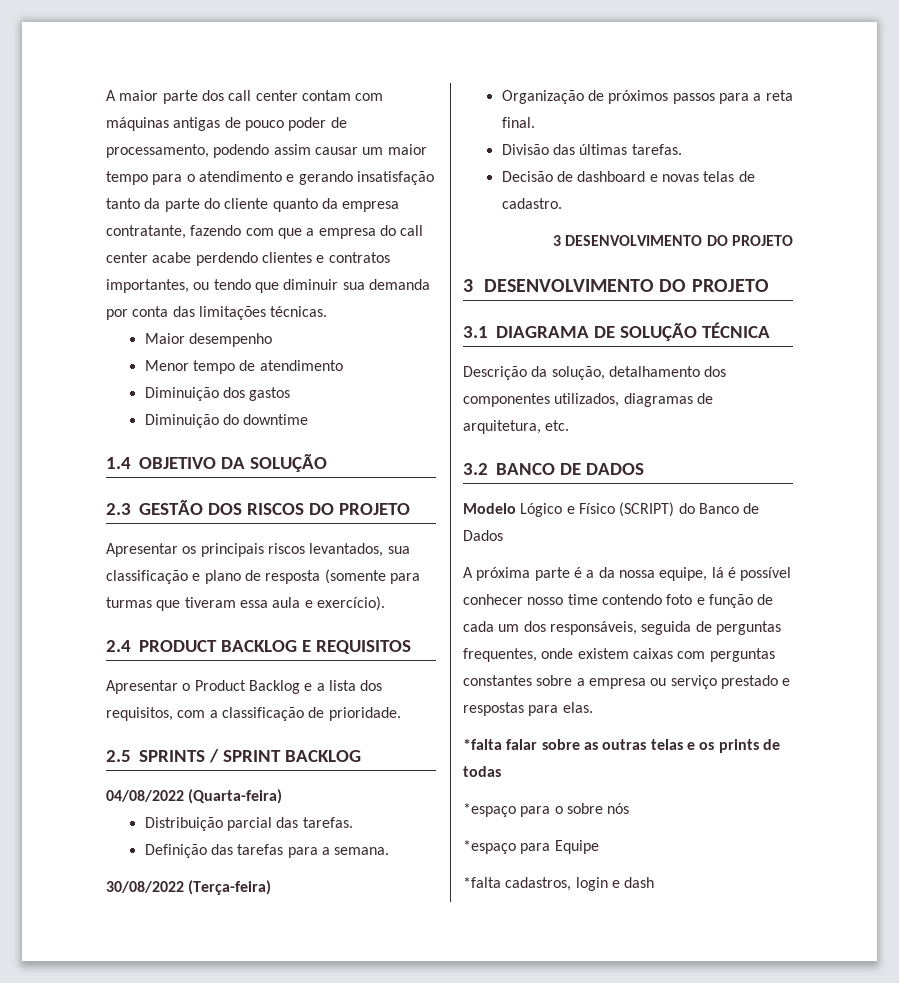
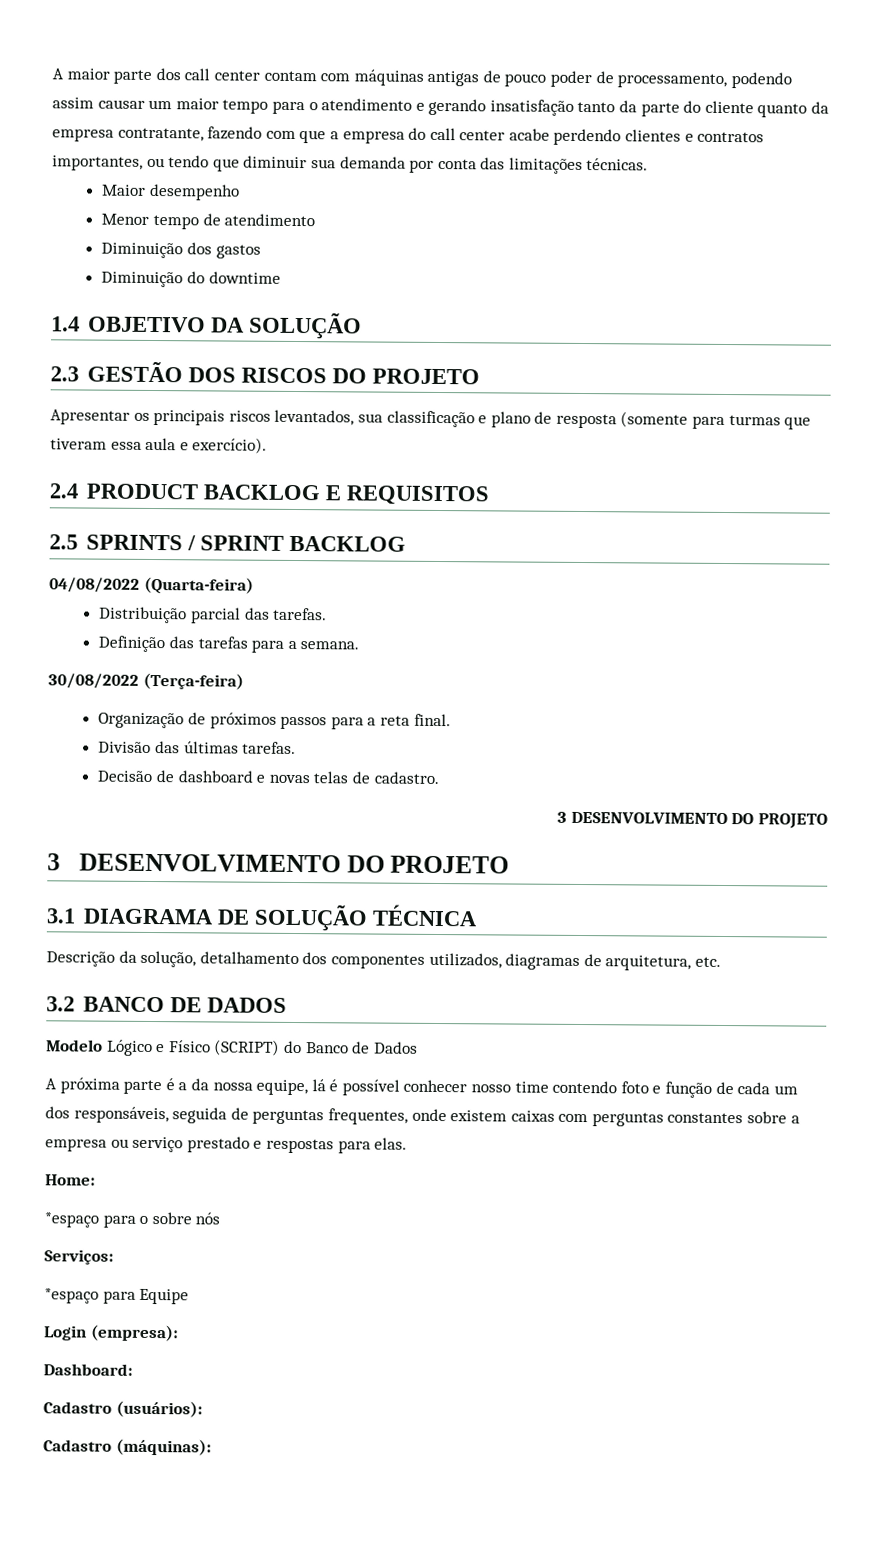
- Apresentar o Product Backlog e a lista dos requisitos, com a classificação de prioridade.
- *falta falar sobre as outras telas e os prints de todas
+ Home:
+ Serviços:
- *falta cadastros, login e dash
+ Login (empresa):
+ Dashboard:
+ Cadastro (usuários):
+ Cadastro (máquinas):

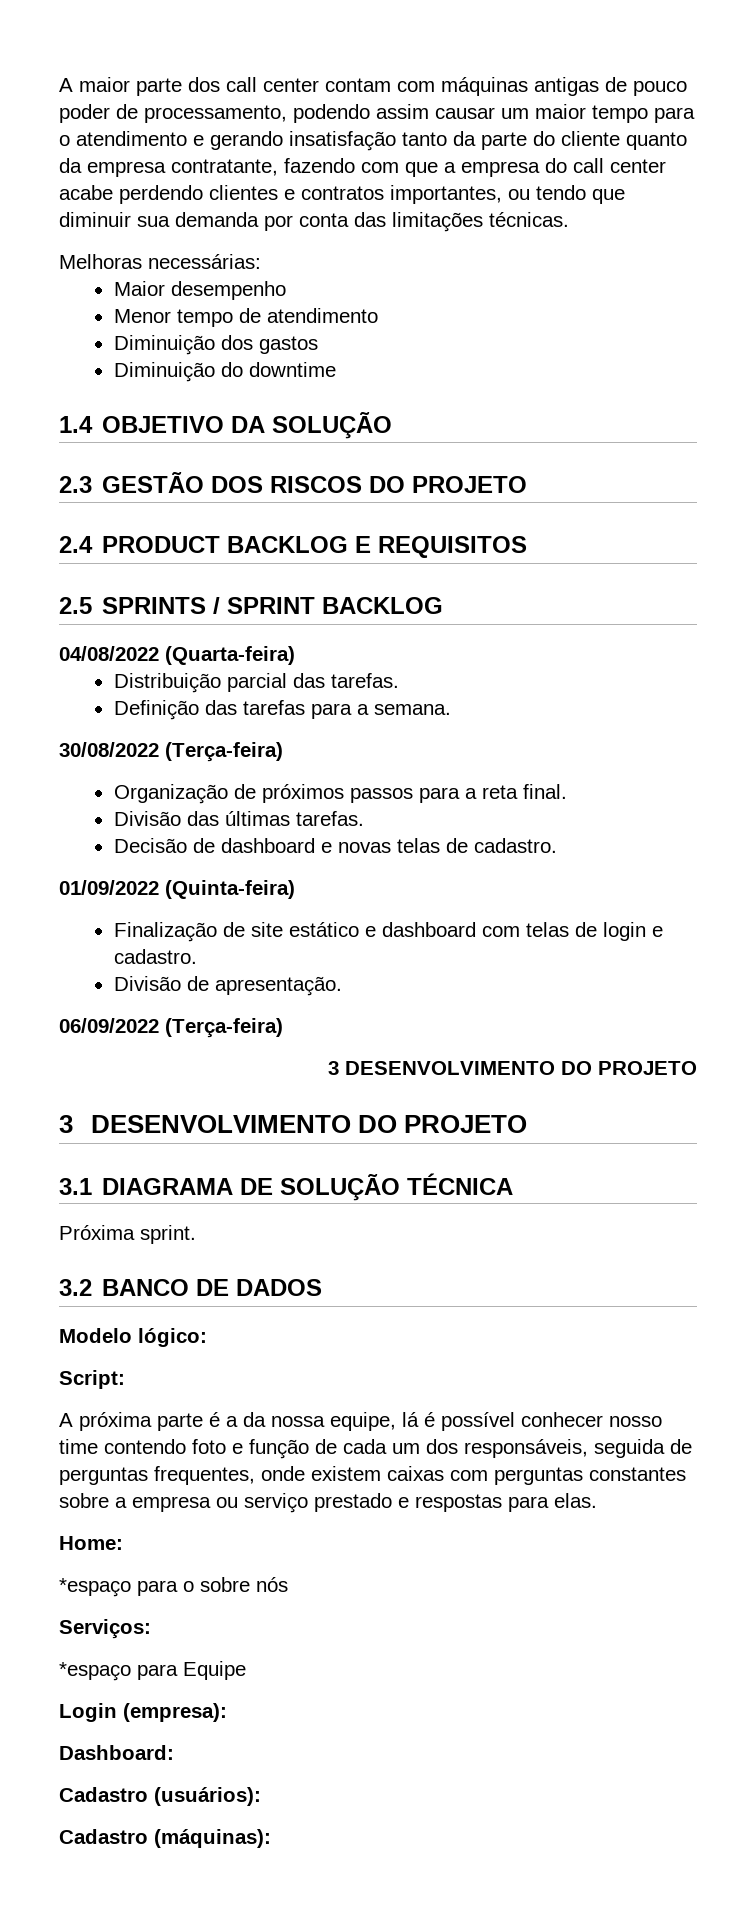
+ Melhoras necessárias:
- Apresentar os principais riscos levantados, sua classificação e plano de resposta (somente para turmas que tiveram essa aula e exercício).
+ 01/09/2022 (Quinta-feira)
+ Finalização de site estático e dashboard com telas de login e cadastro.
+ Divisão de apresentação.
+ 06/09/2022 (Terça-feira)
- Descrição da solução, detalhamento dos componentes utilizados, diagramas de arquitetura, etc.
+ Próxima sprint.
- Modelo Lógico e Físico (SCRIPT) do Banco de Dados
+ Modelo lógico:
+ Script:

